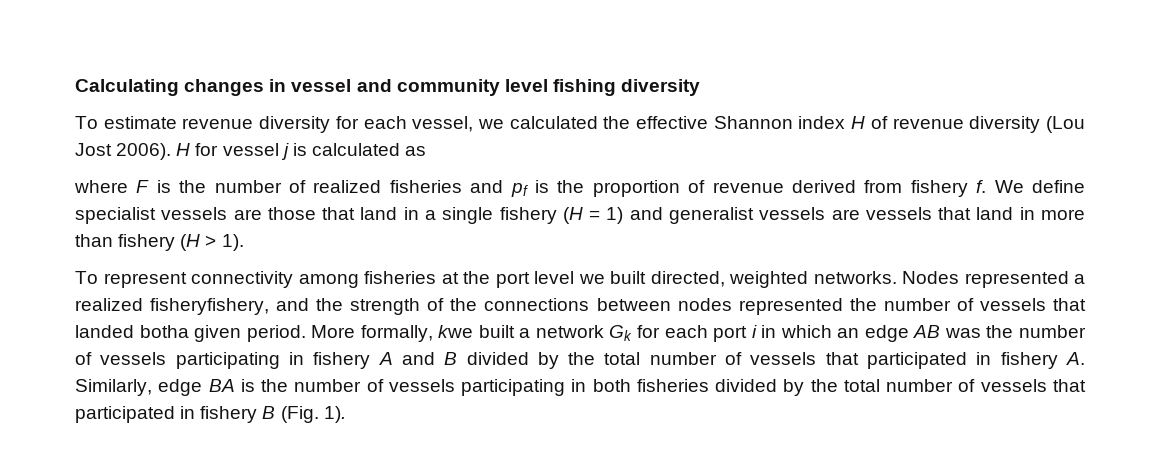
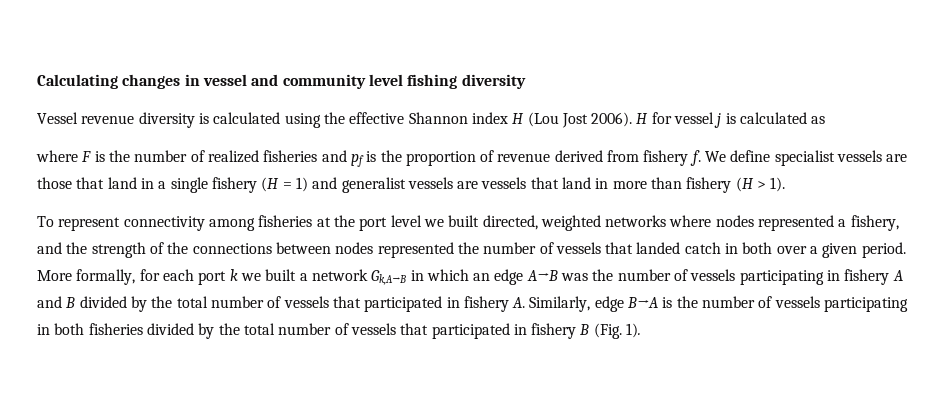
- To estimate revenue diversity for each vessel, we calculated the effective Shannon index H of revenue diversity (Lou Jost 2006).
+ Vessel revenue diversity is calculated using the effective Shannon index H (Lou Jost 2006).
- To represent connectivity among fisheries at the port level we built directed, weighted networks. Nodes represented a realized fisheryfishery, and the strength of the connections between nodes represented the number of vessels that landed botha given period. More formally, kwe built a network Gk for each port i in which an edge AB was the number of vessels participating in fishery A and B divided by the total number of vessels that participated in fishery A. Similarly, edge BA is the number of vessels participating in both fisheries divided by the total number of vessels that participated in fishery B (Fig. 1).
+ To represent connectivity among fisheries at the port level we built directed, weighted networks where nodes represented a fishery, and the strength of the connections between nodes represented the number of vessels that landed catch in both over a given period. More formally, for each port k we built a network Gk,A→B in which an edge A→B was the number of vessels participating in fishery A and B divided by the total number of vessels that participated in fishery A. Similarly, edge B→A is the number of vessels participating in both fisheries divided by the total number of vessels that participated in fishery B (Fig. 1).

